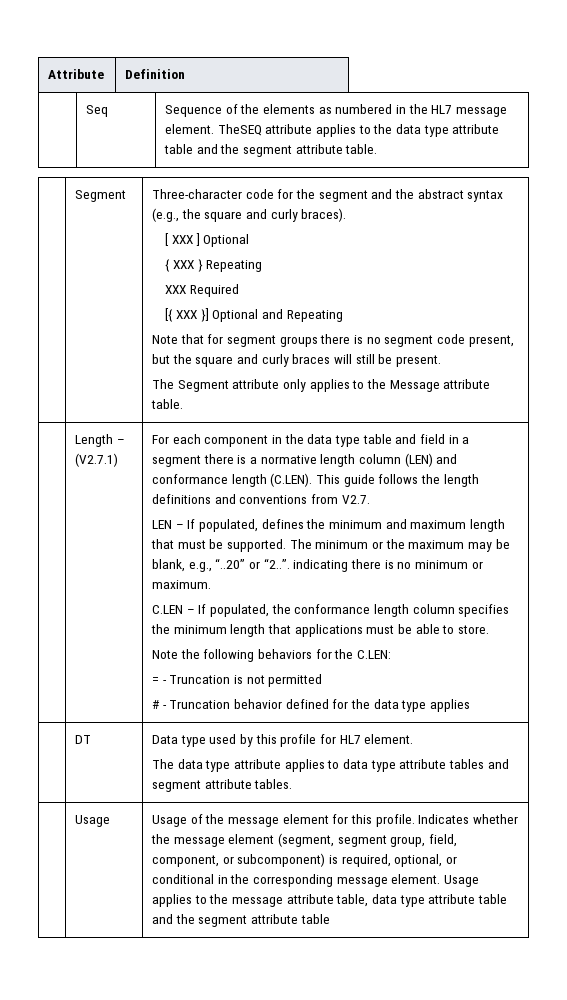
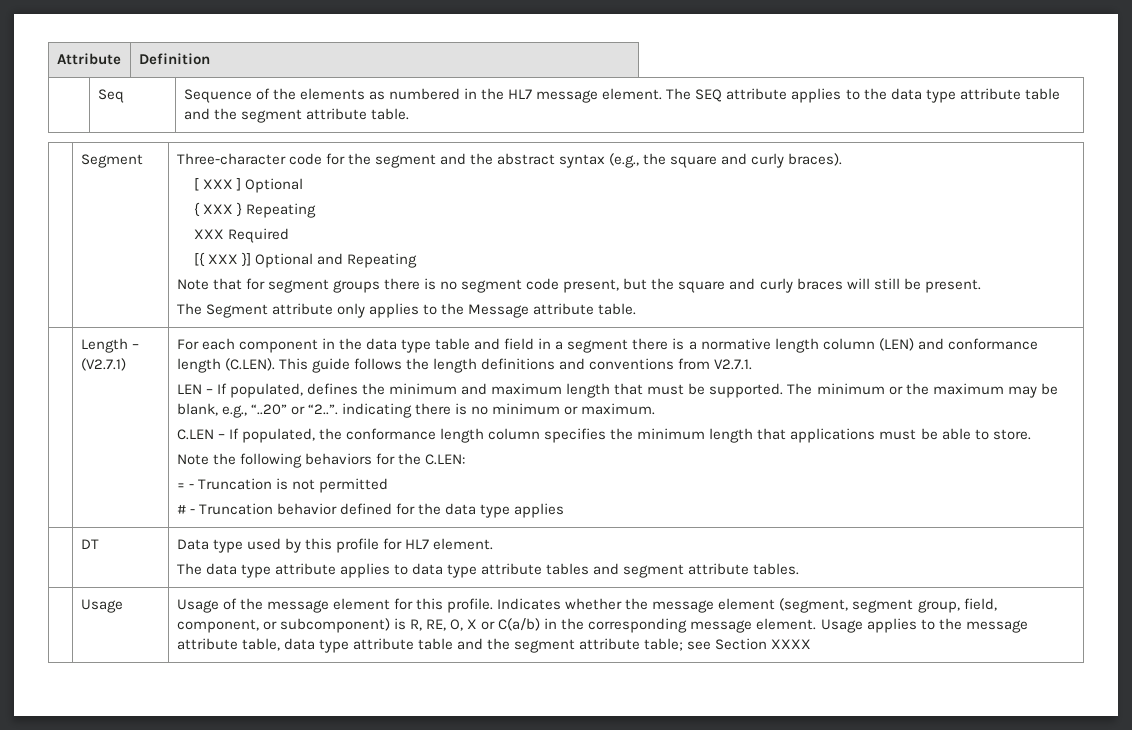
- | Seq | Sequence of the elements as numbered in the HL7 message element. TheSEQ attribute applies to the data type attribute table and the segment attribute table.
+ | Seq | Sequence of the elements as numbered in the HL7 message element. The SEQ attribute applies to the data type attribute table and the segment attribute table.
- For each component in the data type table and field in a segment there is a normative length column (LEN) and conformance length (C.LEN). This guide follows the length definitions and conventions from V2.7.
+ For each component in the data type table and field in a segment there is a normative length column (LEN) and conformance length (C.LEN). This guide follows the length definitions and conventions from V2.7.1.
- Indicates whether the message element (segment, segment group, field, component, or subcomponent) is required, optional, or conditional in the corresponding message element.
+ Indicates whether the message element (segment, segment group, field, component, or subcomponent) is R, RE, O, X or C(a/b) in the corresponding message element.
- Usage applies to the message attribute table, data type attribute table and the segment attribute table
+ Usage applies to the message attribute table, data type attribute table and the segment attribute table; see Section XXXX

